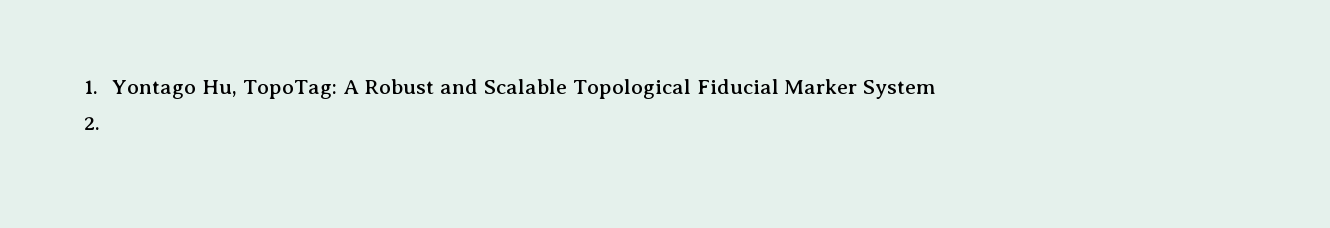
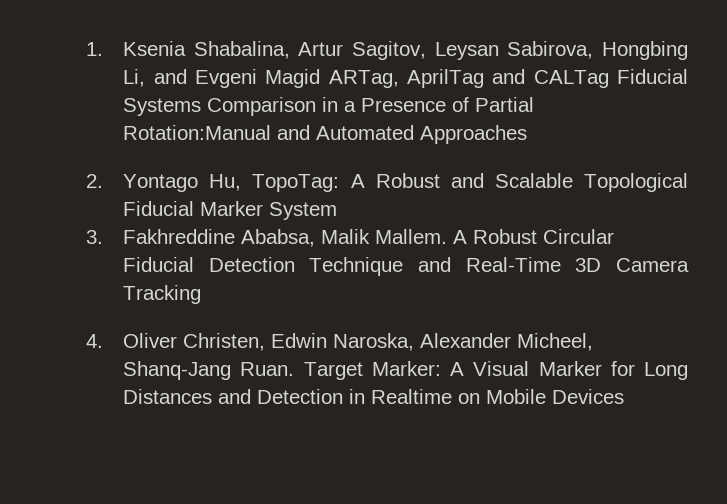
- 1. Yontago Hu, TopoTag: A Robust and Scalable Topological Fiducial Marker System
+ 1. Ksenia Shabalina, Artur Sagitov, Leysan Sabirova, Hongbing Li, and Evgeni Magid ARTag, AprilTag and CALTag Fiducial Systems Comparison in a Presence of Partial Rotation:Manual and Automated Approaches
+ 2. Yontago Hu, TopoTag: A Robust and Scalable Topological Fiducial Marker System
- 2.
+ 3. Fakhreddine Ababsa, Malik Mallem. A Robust Circular Fiducial Detection Technique and Real-Time 3D Camera Tracking
+ 4. Oliver Christen, Edwin Naroska, Alexander Micheel, Shanq-Jang Ruan. Target Marker: A Visual Marker for Long Distances and Detection in Realtime on Mobile Devices

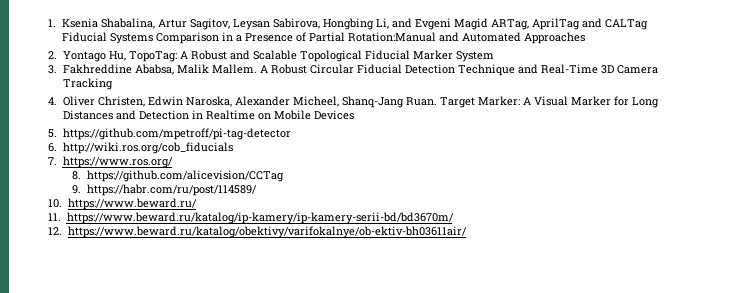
+ 5. https://github.com/mpetroff/pi-tag-detector
+ 6. http://wiki.ros.org/cob_fiducials
+ 7. https://www.ros.org/
+ 8. https://github.com/alicevision/CCTag
+ 9. https://habr.com/ru/post/114589/
+ 10. https://www.beward.ru/
+ 11. https://www.beward.ru/katalog/ip-kamery/ip-kamery-serii-bd/bd3670m/
+ 12. https://www.beward.ru/katalog/obektivy/varifokalnye/ob-ektiv-bh03611air/

